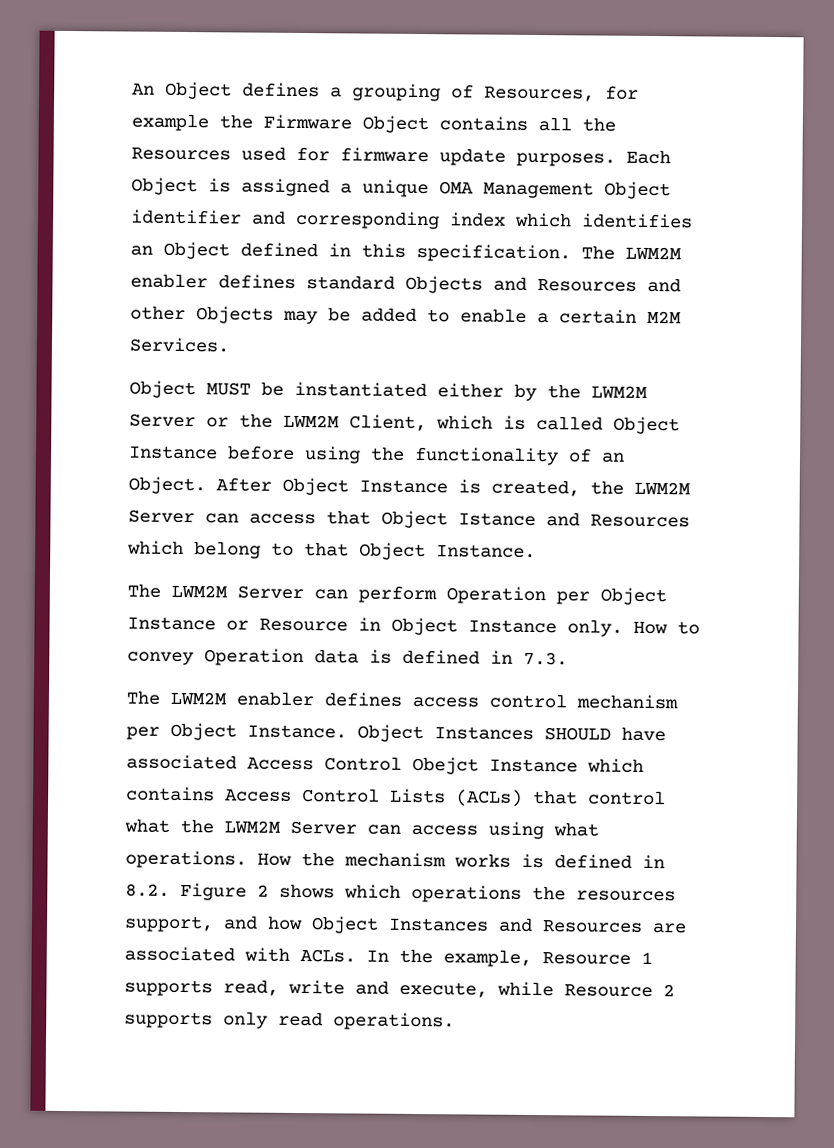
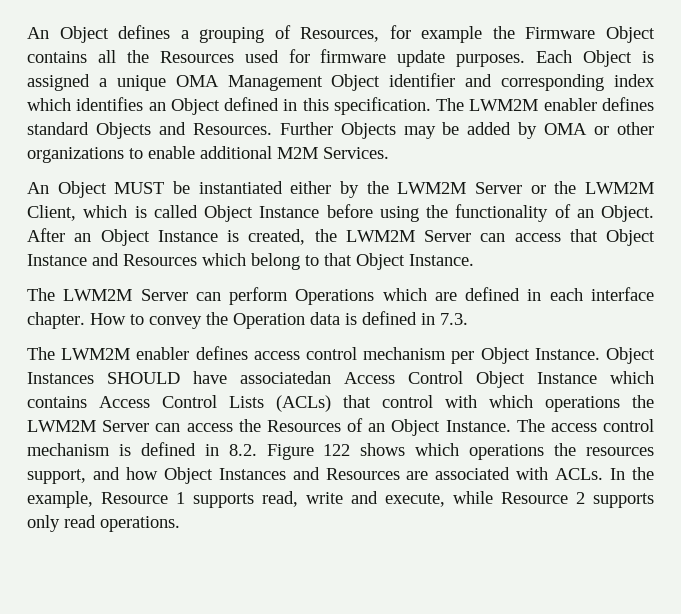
- The LWM2M enabler defines standard Objects and Resources and other Objects may be added to enable a certain M2M Services.
+ The LWM2M enabler defines standard Objects and Resources. Further Objects may be added by OMA or other organizations to enable additional M2M Services.
- Object MUST be instantiated either by the LWM2M Server or the LWM2M Client, which is called Object Instance before using the functionality of an Object.
+ An Object MUST be instantiated either by the LWM2M Server or the LWM2M Client, which is called Object Instance before using the functionality of an Object.
- After Object Instance is created, the LWM2M Server can access that Object Istance and Resources which belong to that Object Instance.
+ After an Object Instance is created, the LWM2M Server can access that Object Instance and Resources which belong to that Object Instance.
- The LWM2M Server can perform Operation per Object Instance or Resource in Object Instance only.
+ The LWM2M Server can perform Operations which are defined in each interface chapter.
- How to convey Operation data is defined in 7.3.
+ How to convey the Operation data is defined in 7.3.
- Object Instances SHOULD have associated Access Control Obejct Instance which contains Access Control Lists (ACLs) that control what the LWM2M Server can access using what operations. How the mechanism works is defined in 8.2. Figure 2 shows which operations the resources support, and how Object Instances and Resources are associated with ACLs.
+ Object Instances SHOULD have associatedan Access Control Object Instance which contains Access Control Lists (ACLs) that control with which operations the LWM2M Server can access the Resources of an Object Instance. The access control mechanism is defined in 8.2. Figure 122 shows which operations the resources support, and how Object Instances and Resources are associated with ACLs.

